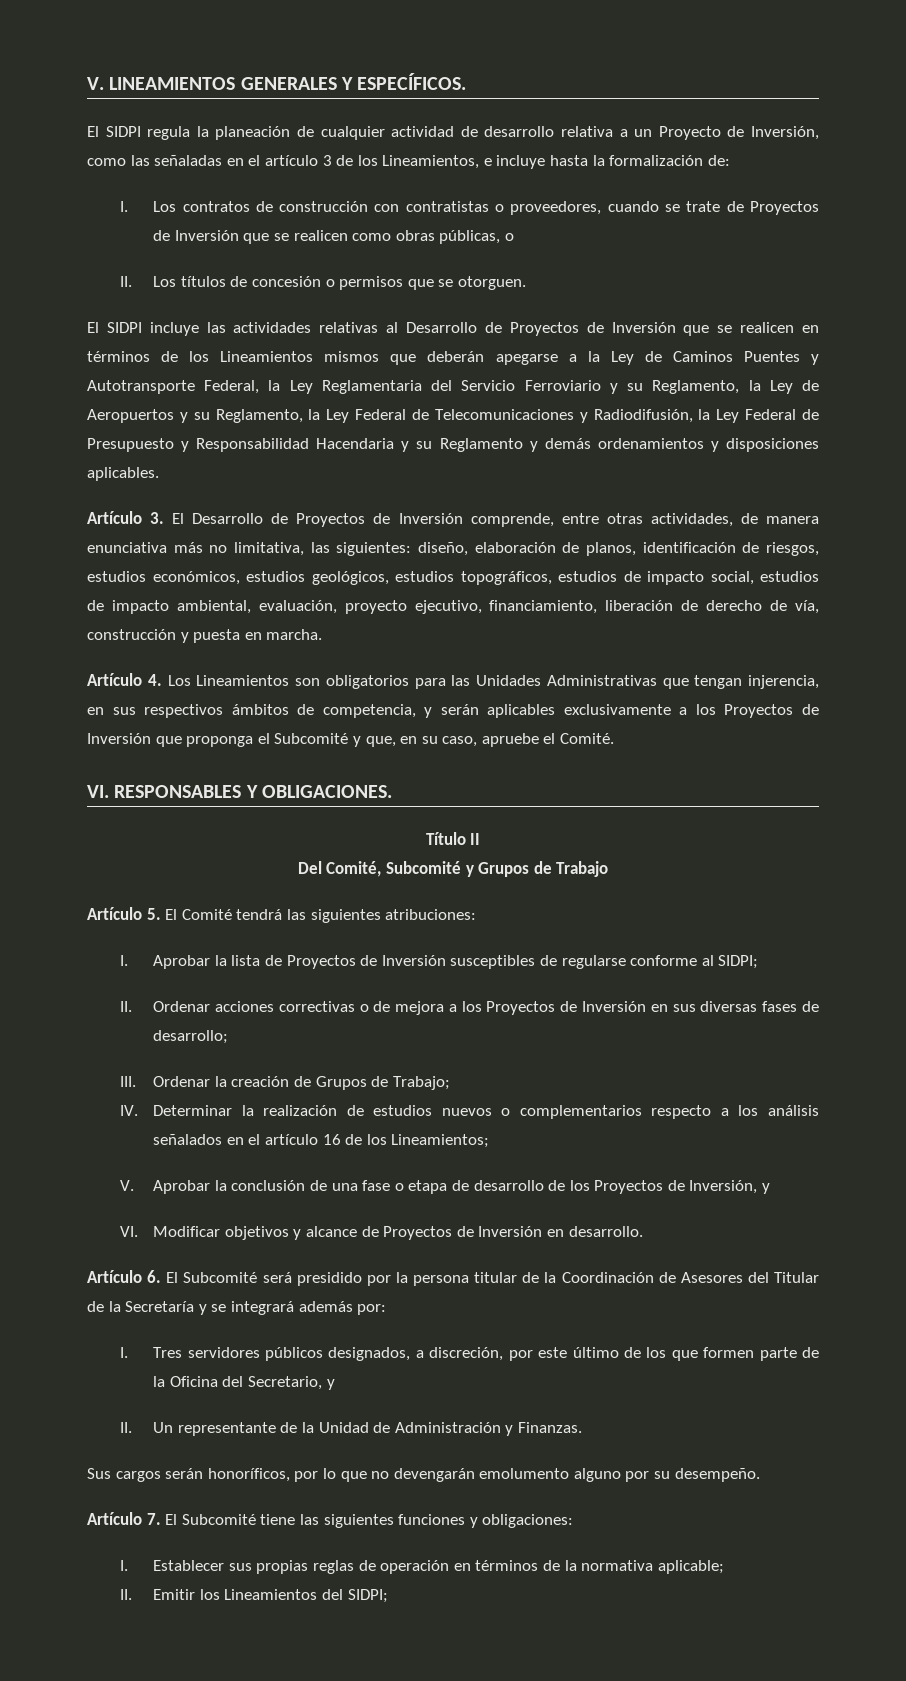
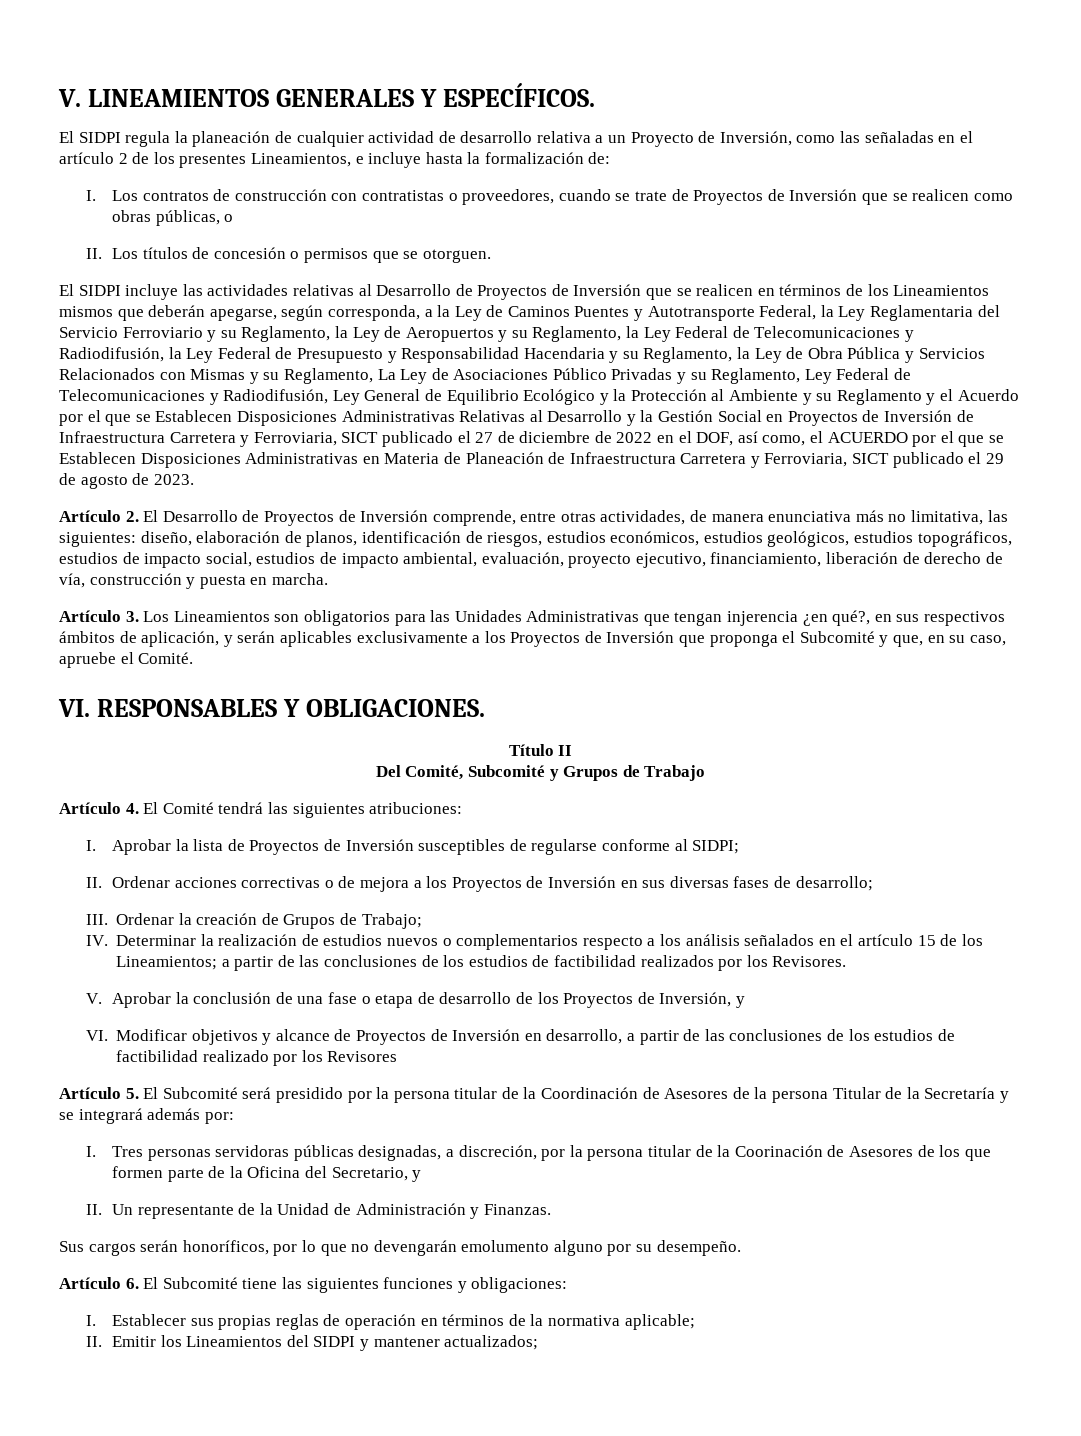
- El SIDPI regula la planeación de cualquier actividad de desarrollo relativa a un Proyecto de Inversión, como las señaladas en el artículo 3 de los Lineamientos, e incluye hasta la formalización de:
+ El SIDPI regula la planeación de cualquier actividad de desarrollo relativa a un Proyecto de Inversión, como las señaladas en el artículo 2 de los presentes Lineamientos, e incluye hasta la formalización de:
- El SIDPI incluye las actividades relativas al Desarrollo de Proyectos de Inversión que se realicen en términos de los Lineamientos mismos que deberán apegarse a la Ley de Caminos Puentes y Autotransporte Federal, la Ley Reglamentaria del Servicio Ferroviario y su Reglamento, la Ley de Aeropuertos y su Reglamento, la Ley Federal de Telecomunicaciones y Radiodifusión, la Ley Federal de Presupuesto y Responsabilidad Hacendaria y su Reglamento y demás ordenamientos y disposiciones aplicables.
- Artículo 3. El Desarrollo de Proyectos de Inversión comprende, entre otras actividades, de manera enunciativa más no limitativa, las siguientes:
+ El SIDPI incluye las actividades relativas al Desarrollo de Proyectos de Inversión que se realicen en términos de los Lineamientos mismos que deberán apegarse, según corresponda, a la Ley de Caminos Puentes y Autotransporte Federal, la Ley Reglamentaria del Servicio Ferroviario y su Reglamento, la Ley de Aeropuertos y su Reglamento, la Ley Federal de Telecomunicaciones y Radiodifusión, la Ley Federal de Presupuesto y Responsabilidad Hacendaria y su Reglamento, la Ley de Obra Pública y Servicios Relacionados con Mismas y su Reglamento, La Ley de Asociaciones Público Privadas y su Reglamento, Ley Federal de Telecomunicaciones y Radiodifusión, Ley General de Equilibrio Ecológico y la Protección al Ambiente y su Reglamento y el Acuerdo por el que se Establecen Disposiciones Administrativas Relativas al Desarrollo y la Gestión Social en Proyectos de Inversión de Infraestructura Carretera y Ferroviaria, SICT publicado el 27 de diciembre de 2022 en el DOF, así como, el ACUERDO por el que se Establecen Disposiciones Administrativas en Materia de Planeación de Infraestructura Carretera y Ferroviaria, SICT publicado el 29 de agosto de 2023.
+ Artículo 2. El Desarrollo de Proyectos de Inversión comprende, entre otras actividades, de manera enunciativa más no limitativa, las siguientes:
- Artículo 4. Los Lineamientos son obligatorios para las Unidades Administrativas que tengan injerencia, en sus respectivos ámbitos de competencia, y serán aplicables exclusivamente a los Proyectos de Inversión que proponga el Subcomité y que, en su caso, apruebe el Comité.
+ Artículo 3. Los Lineamientos son obligatorios para las Unidades Administrativas que tengan injerencia ¿en qué?, en sus respectivos ámbitos de aplicación, y serán aplicables exclusivamente a los Proyectos de Inversión que proponga el Subcomité y que, en su caso, apruebe el Comité.
- Artículo 5. El Comité tendrá las siguientes atribuciones:
+ Artículo 4. El Comité tendrá las siguientes atribuciones:
- IV. Determinar la realización de estudios nuevos o complementarios respecto a los análisis señalados en el artículo 16 de los Lineamientos;
+ IV. Determinar la realización de estudios nuevos o complementarios respecto a los análisis señalados en el artículo 15 de los Lineamientos; a partir de las conclusiones de los estudios de factibilidad realizados por los Revisores.
- VI. Modificar objetivos y alcance de Proyectos de Inversión en desarrollo.
- Artículo 6. El Subcomité será presidido por la persona titular de la Coordinación de Asesores del Titular de la Secretaría y se integrará además por:
+ VI. Modificar objetivos y alcance de Proyectos de Inversión en desarrollo, a partir de las conclusiones de los estudios de factibilidad realizado por los Revisores
+ Artículo 5. El Subcomité será presidido por la persona titular de la Coordinación de Asesores de la persona Titular de la Secretaría y se integrará además por:
- I. Tres servidores públicos designados, a discreción, por este último de los que formen parte de la Oficina del Secretario, y
+ I. Tres personas servidoras públicas designadas, a discreción, por la persona titular de la Coorinación de Asesores de los que formen parte de la Oficina del Secretario, y
- Artículo 7. El Subcomité tiene las siguientes funciones y obligaciones:
+ Artículo 6. El Subcomité tiene las siguientes funciones y obligaciones:
- II. Emitir los Lineamientos del SIDPI;
+ II. Emitir los Lineamientos del SIDPI y mantener actualizados;

